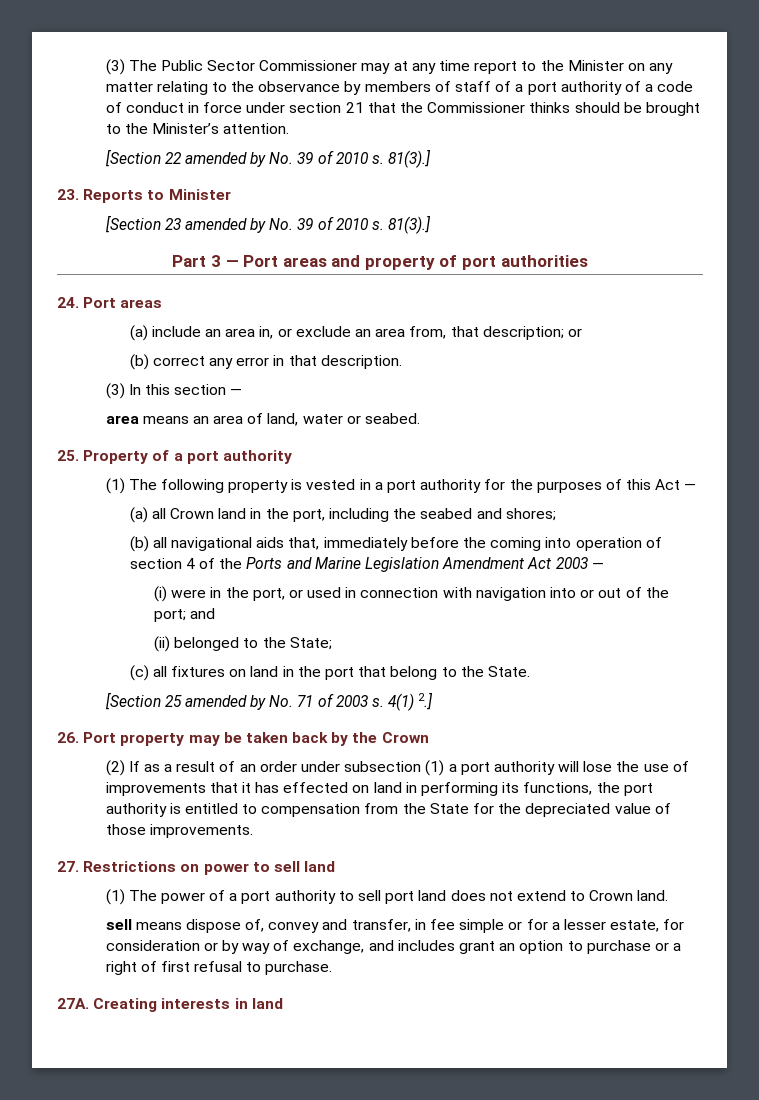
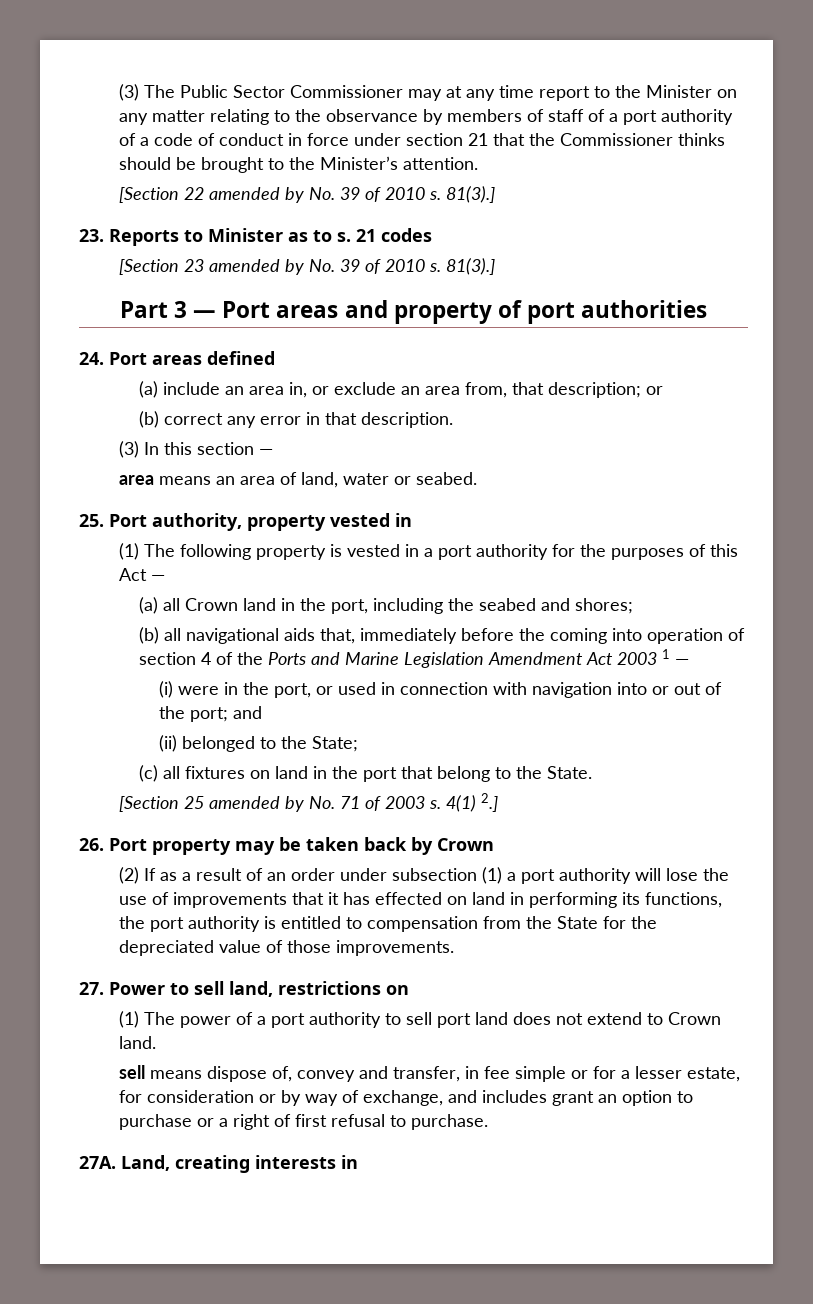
- 23. Reports to Minister
+ 23. Reports to Minister as to s. 21 codes
- 24. Port areas
+ 24. Port areas defined
- 25. Property of a port authority
+ 25. Port authority, property vested in
- (b) all navigational aids that, immediately before the coming into operation of section 4 of the Ports and Marine Legislation Amendment Act 2003 —
+ (b) all navigational aids that, immediately before the coming into operation of section 4 of the Ports and Marine Legislation Amendment Act 2003 1 —
- 26. Port property may be taken back by the Crown
+ 26. Port property may be taken back by Crown
- 27. Restrictions on power to sell land
+ 27. Power to sell land, restrictions on
- Creating interests in land
+ Land, creating interests in

